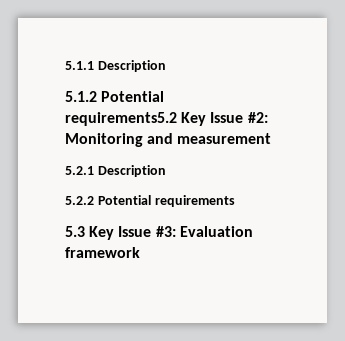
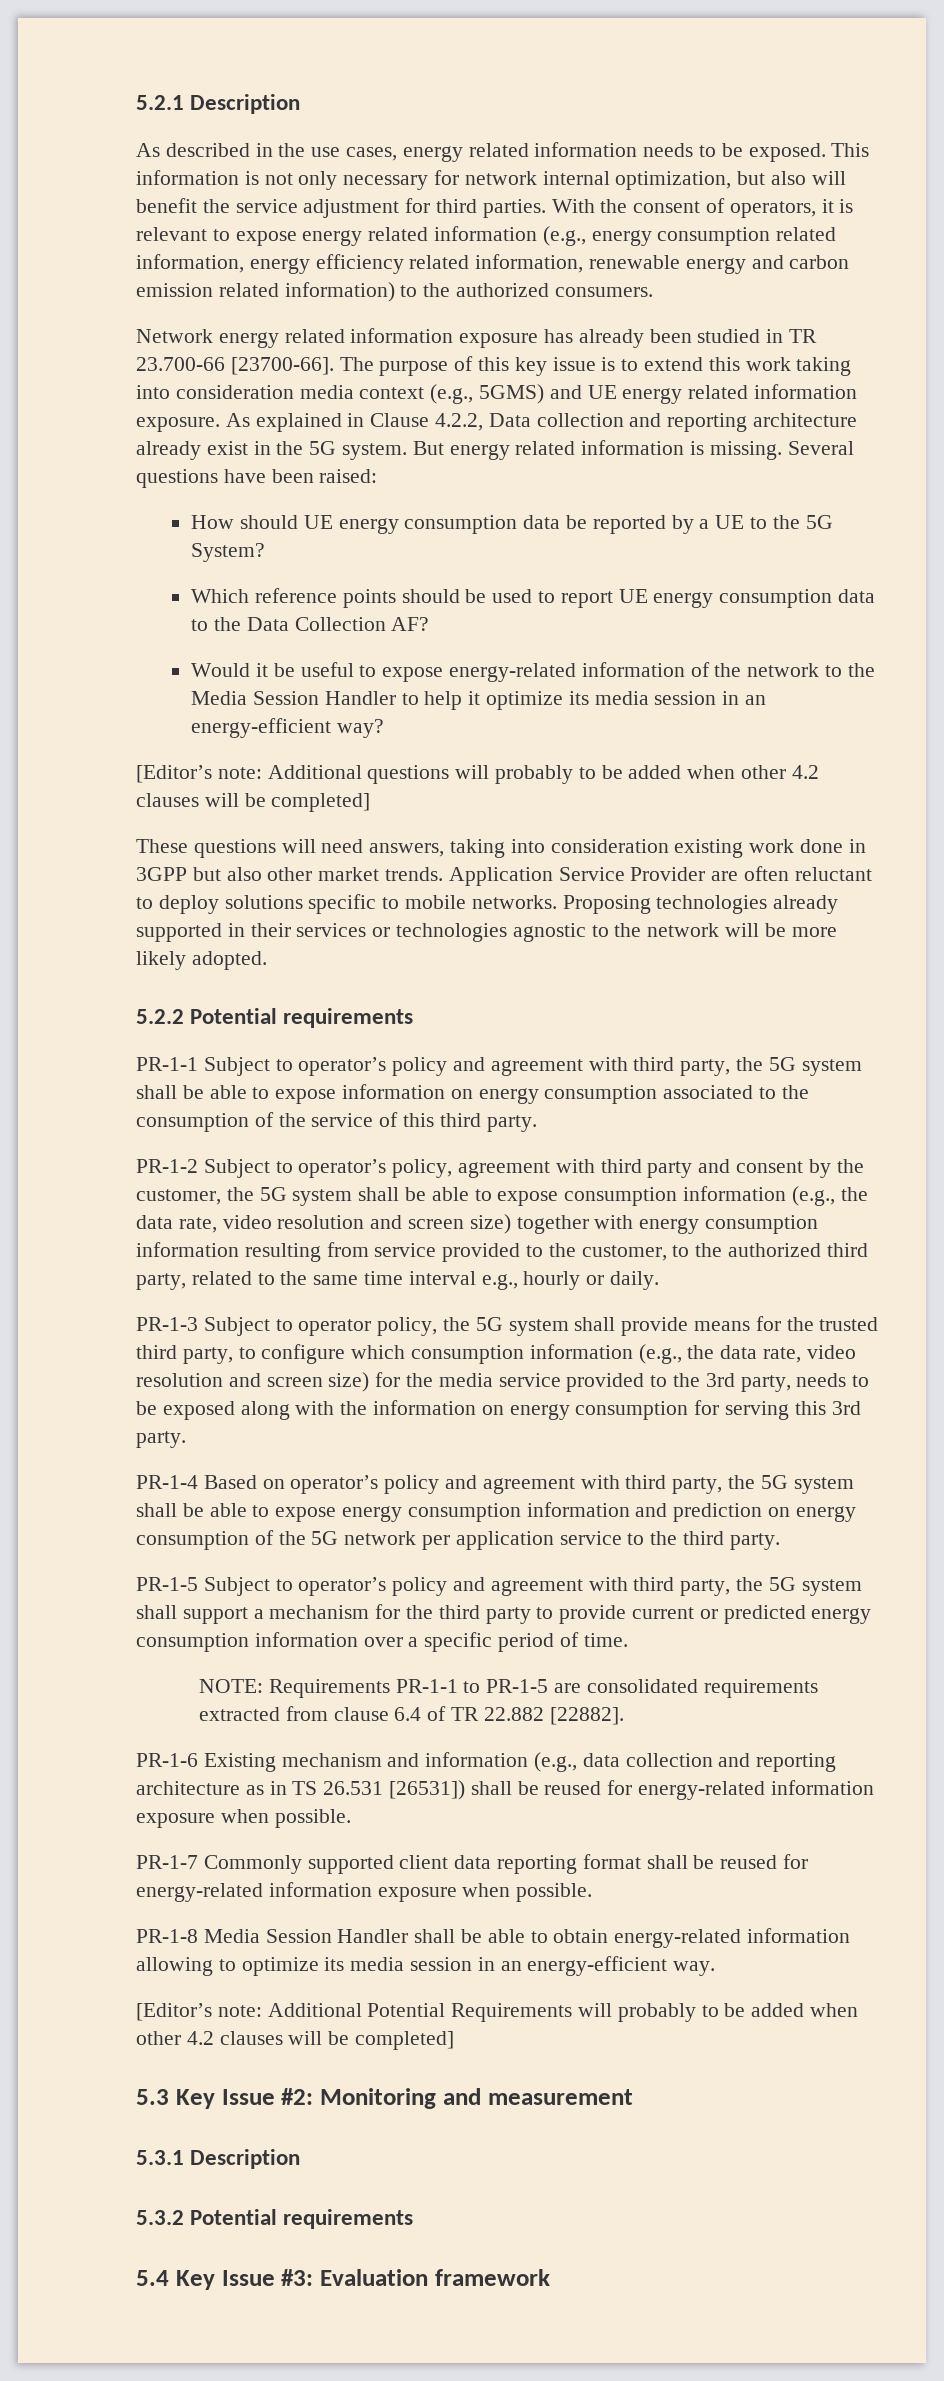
- 5.1.1 Description
- 5.1.2 Potential requirements5.2 Key Issue #2: Monitoring and measurement
+ 5.2.1 Description
+ As described in the use cases, energy related information needs to be exposed. This information is not only necessary for network internal optimization, but also will benefit the service adjustment for third parties. With the consent of operators, it is relevant to expose energy related information (e.g., energy consumption related information, energy efficiency related information, renewable energy and carbon emission related information) to the authorized consumers.
+ Network energy related information exposure has already been studied in TR 23.700-66 [23700-66]. The purpose of this key issue is to extend this work taking into consideration media context (e.g., 5GMS) and UE energy related information exposure. As explained in Clause 4.2.2, Data collection and reporting architecture already exist in the 5G system. But energy related information is missing. Several questions have been raised:
+ How should UE energy consumption data be reported by a UE to the 5G System?
+ Which reference points should be used to report UE energy consumption data to the Data Collection AF?
+ Would it be useful to expose energy-related information of the network to the Media Session Handler to help it optimize its media session in an energy-efficient way?
+ [Editor’s note: Additional questions will probably to be added when other 4.2 clauses will be completed]
+ These questions will need answers, taking into consideration existing work done in 3GPP but also other market trends. Application Service Provider are often reluctant to deploy solutions specific to mobile networks. Proposing technologies already supported in their services or technologies agnostic to the network will be more likely adopted.
+ 5.2.2 Potential requirements
+ PR-1-1 Subject to operator’s policy and agreement with third party, the 5G system shall be able to expose information on energy consumption associated to the consumption of the service of this third party.
+ PR-1-2 Subject to operator’s policy, agreement with third party and consent by the customer, the 5G system shall be able to expose consumption information (e.g., the data rate, video resolution and screen size) together with energy consumption information resulting from service provided to the customer, to the authorized third party, related to the same time interval e.g., hourly or daily.
+ PR-1-3 Subject to operator policy, the 5G system shall provide means for the trusted third party, to configure which consumption information (e.g., the data rate, video resolution and screen size) for the media service provided to the 3rd party, needs to be exposed along with the information on energy consumption for serving this 3rd party.
+ PR-1-4 Based on operator’s policy and agreement with third party, the 5G system shall be able to expose energy consumption information and prediction on energy consumption of the 5G network per application service to the third party.
+ PR-1-5 Subject to operator’s policy and agreement with third party, the 5G system shall support a mechanism for the third party to provide current or predicted energy consumption information over a specific period of time.
+ NOTE: Requirements PR-1-1 to PR-1-5 are consolidated requirements extracted from clause 6.4 of TR 22.882 [22882].
+ PR-1-6 Existing mechanism and information (e.g., data collection and reporting architecture as in TS 26.531 [26531]) shall be reused for energy-related information exposure when possible.
+ PR-1-7 Commonly supported client data reporting format shall be reused for energy-related information exposure when possible.
+ PR-1-8 Media Session Handler shall be able to obtain energy-related information allowing to optimize its media session in an energy-efficient way.
+ [Editor’s note: Additional Potential Requirements will probably to be added when other 4.2 clauses will be completed]
+ 5.3 Key Issue #2: Monitoring and measurement
- 5.2.1 Description
- 5.2.2 Potential requirements
- 5.3 Key Issue #3: Evaluation framework
+ 5.3.1 Description
+ 5.3.2 Potential requirements
+ 5.4 Key Issue #3: Evaluation framework

